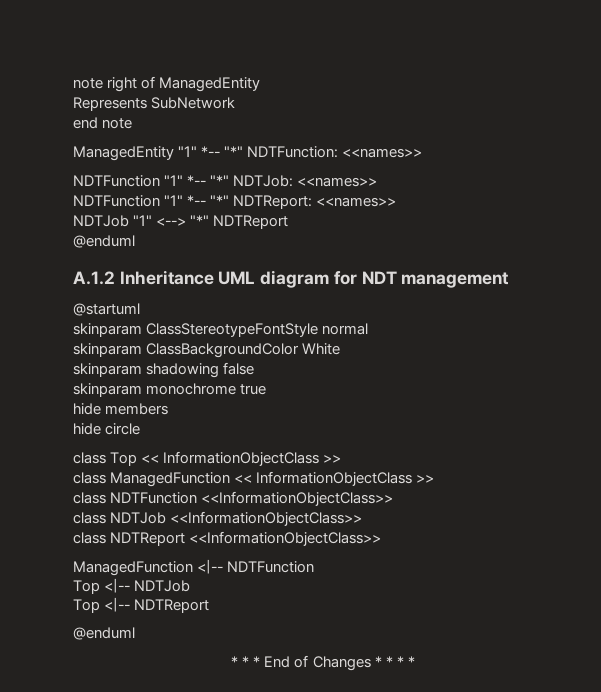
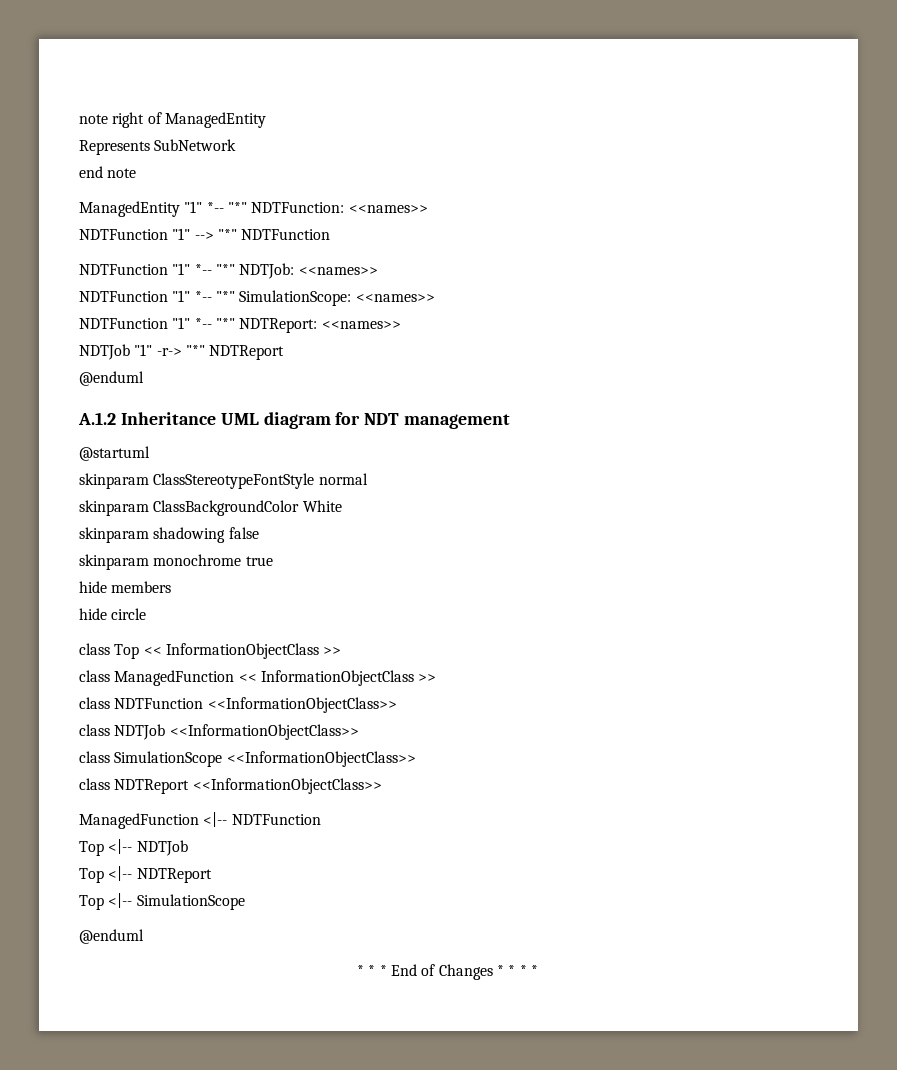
+ NDTFunction "1" --> "*" NDTFunction
+ NDTFunction "1" *-- "*" SimulationScope: <<names>>
- NDTJob "1" <--> "*" NDTReport
+ NDTJob "1" -r-> "*" NDTReport
+ class SimulationScope <<InformationObjectClass>>
+ Top <|-- SimulationScope

